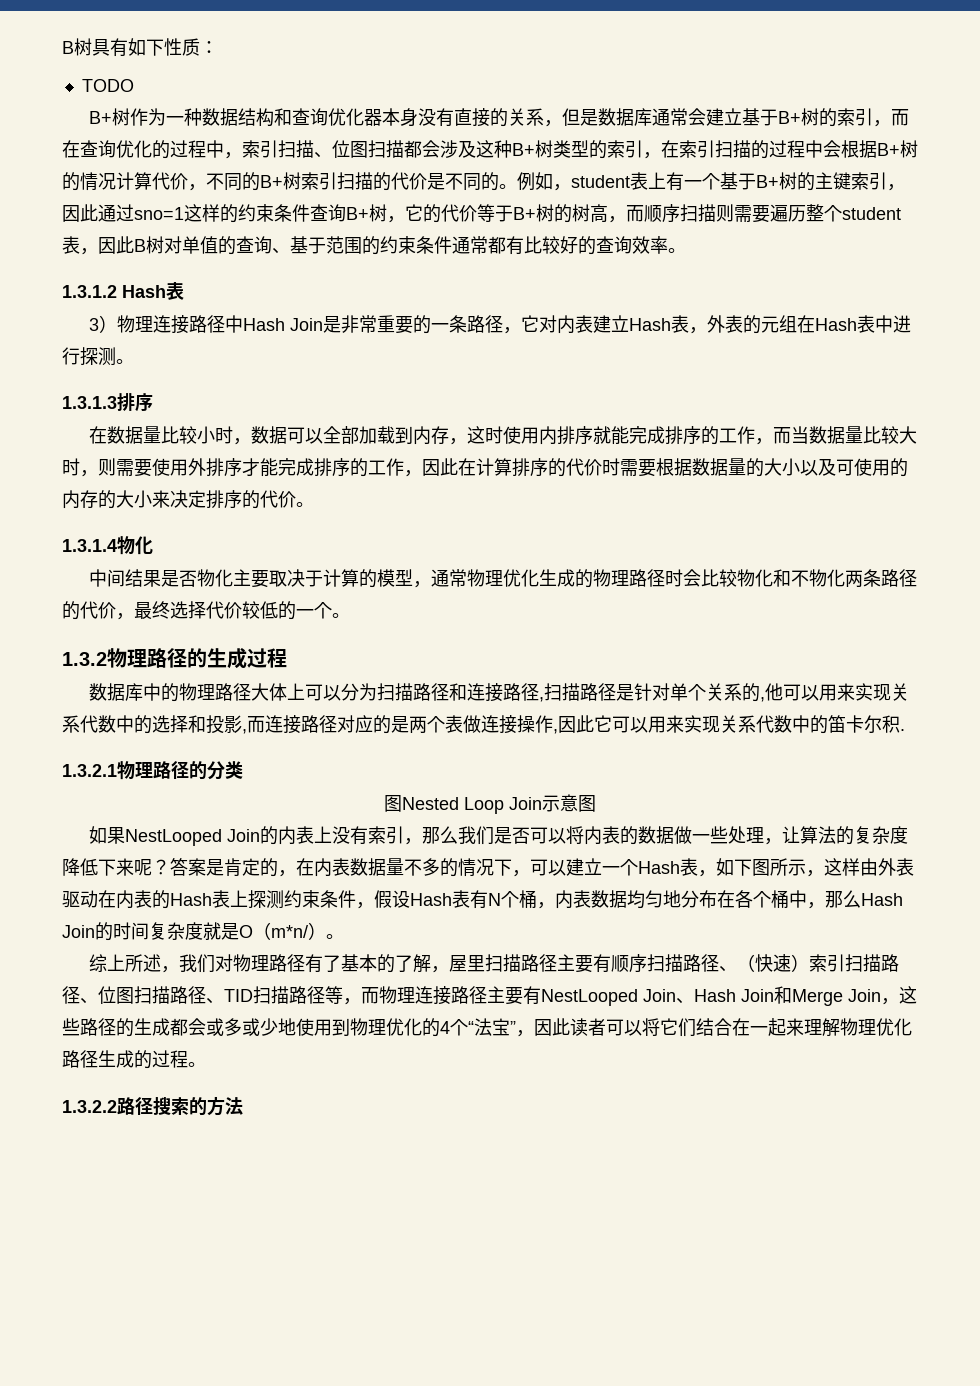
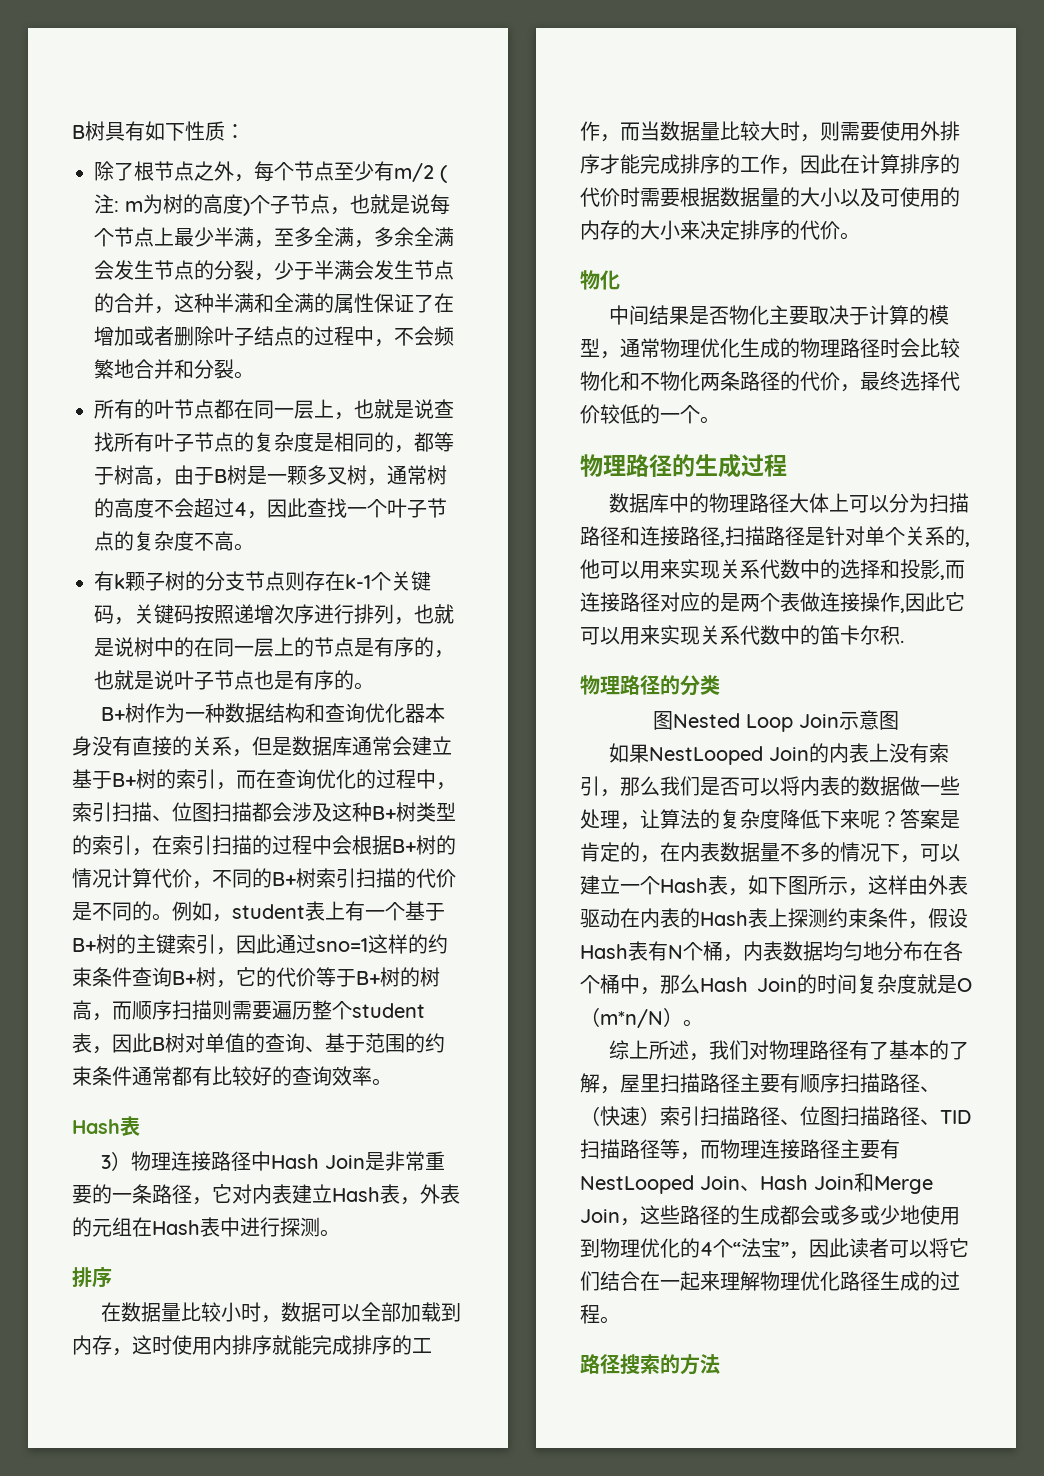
- TODO
+ 除了根节点之外，每个节点至少有m/2 (注: m为树的高度)个子节点，也就是说每个节点上最少半满，至多全满，多余全满会发生节点的分裂，少于半满会发生节点的合并，这种半满和全满的属性保证了在增加或者删除叶子结点的过程中，不会频繁地合并和分裂。
+ 所有的叶节点都在同一层上，也就是说查找所有叶子节点的复杂度是相同的，都等于树高，由于B树是一颗多叉树，通常树的高度不会超过4，因此查找一个叶子节点的复杂度不高。
+ 有k颗子树的分支节点则存在k-1个关键码，关键码按照递增次序进行排列，也就是说树中的在同一层上的节点是有序的，也就是说叶子节点也是有序的。
  例如，student表上有一个基于B+树的主键索引，因此通过sno=1这样的约束条件查询B+树，它的代价等于B+树的树高，而顺序扫描则需要遍历整个student表，因此B树对单值的查询、基于范围的约束条件通常都有比较好的查询效率。
- 1.3.1.2 Hash表
+ Hash表
  3）物理连接路径中Hash Join是非常重要的一条路径，它对内表建立Hash表，外表的元组在Hash表中进行探测。
- 1.3.1.3排序
+ 排序
  在数据量比较小时，数据可以全部加载到内存，这时使用内排序就能完成排序的工作，而当数据量比较大时，则需要使用外排序才能完成排序的工作，因此在计算排序的代价时需要根据数据量的大小以及可使用的内存的大小来决定排序的代价。
- 1.3.1.4物化
+ 物化
- 1.3.2物理路径的生成过程
+ 物理路径的生成过程
- 1.3.2.1物理路径的分类
+ 物理路径的分类
- 答案是肯定的，在内表数据量不多的情况下，可以建立一个Hash表，如下图所示，这样由外表驱动在内表的Hash表上探测约束条件，假设Hash表有N个桶，内表数据均匀地分布在各个桶中，那么Hash Join的时间复杂度就是O（m*n/）。
+ 答案是肯定的，在内表数据量不多的情况下，可以建立一个Hash表，如下图所示，这样由外表驱动在内表的Hash表上探测约束条件，假设Hash表有N个桶，内表数据均匀地分布在各个桶中，那么Hash Join的时间复杂度就是O（m*n/N）。
- 1.3.2.2路径搜索的方法
+ 路径搜索的方法

